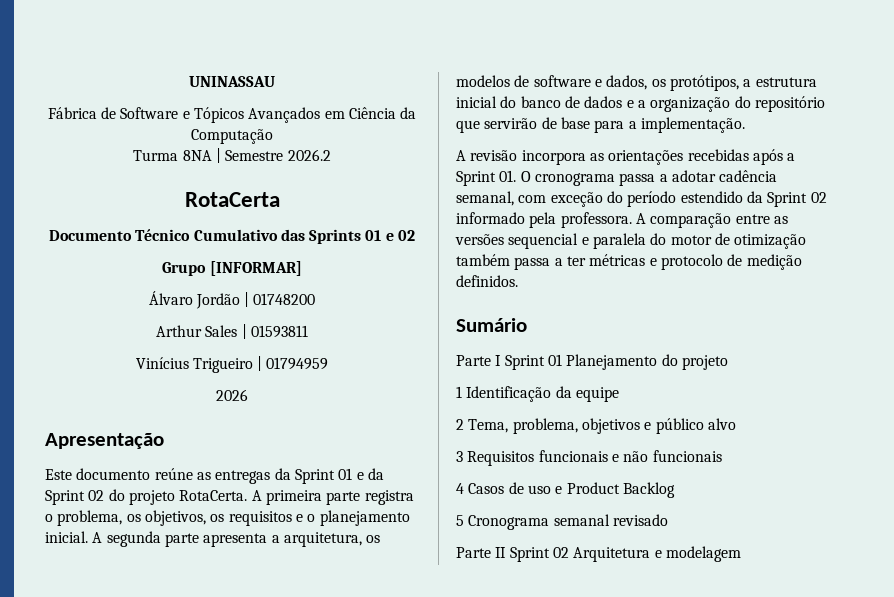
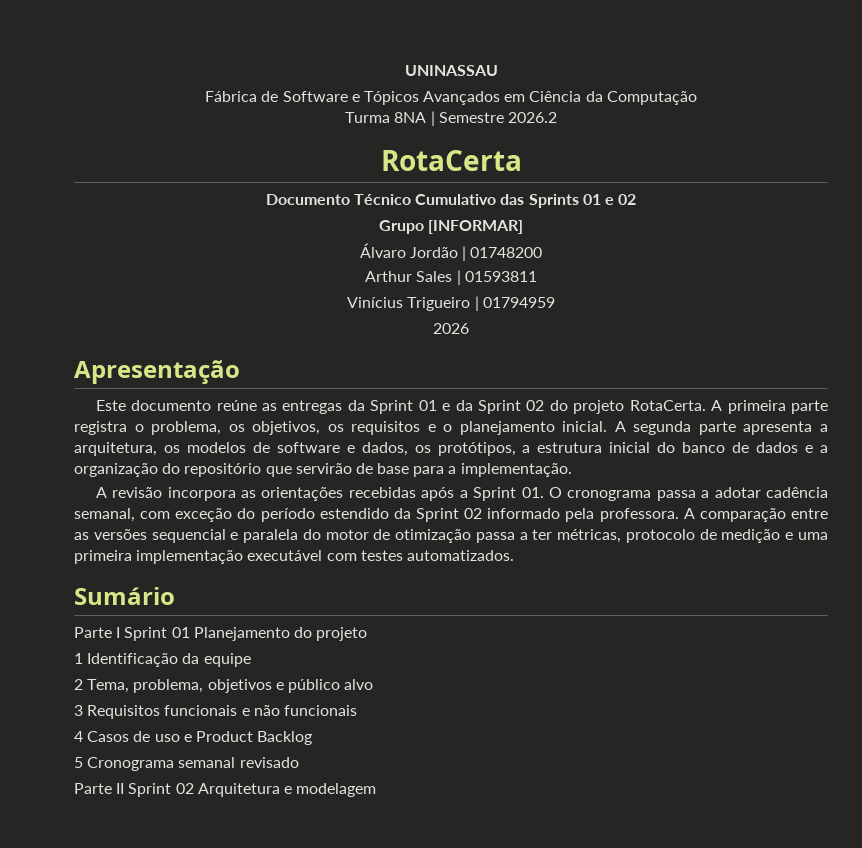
- A comparação entre as versões sequencial e paralela do motor de otimização também passa a ter métricas e protocolo de medição definidos.
+ A comparação entre as versões sequencial e paralela do motor de otimização passa a ter métricas, protocolo de medição e uma primeira implementação executável com testes automatizados.

